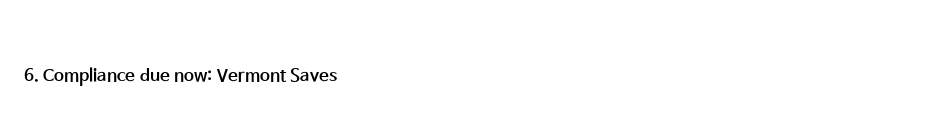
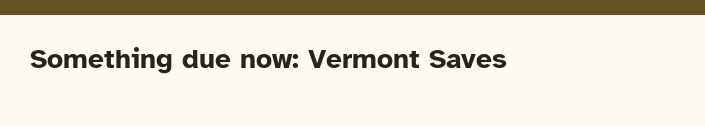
- 6. Compliance due now: Vermont Saves
+ Something due now: Vermont Saves

